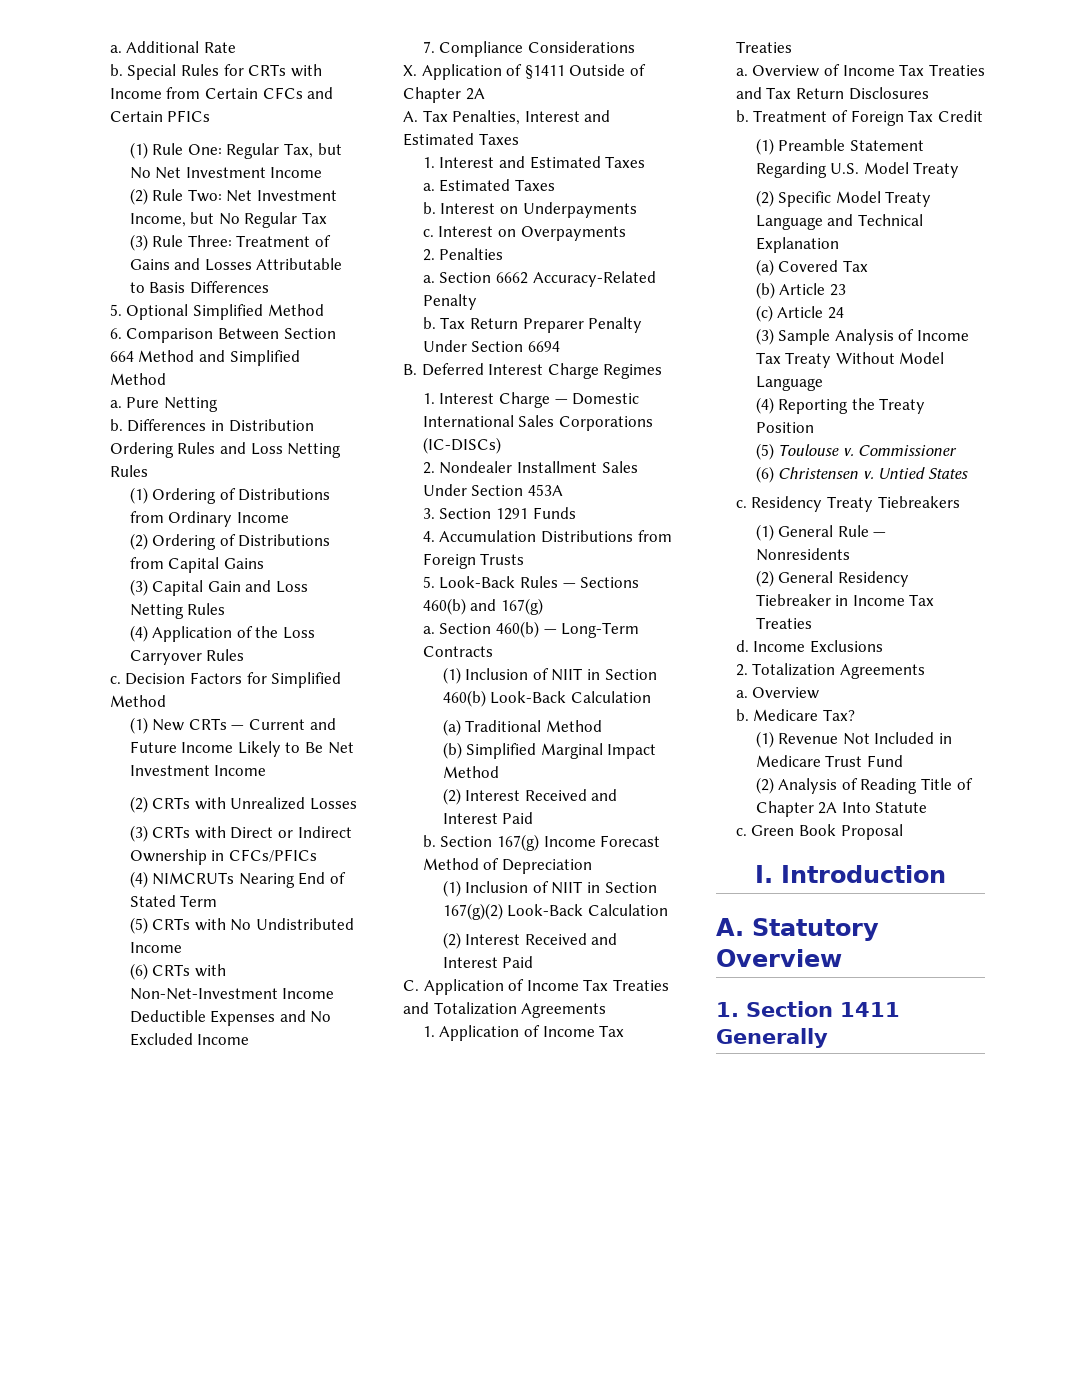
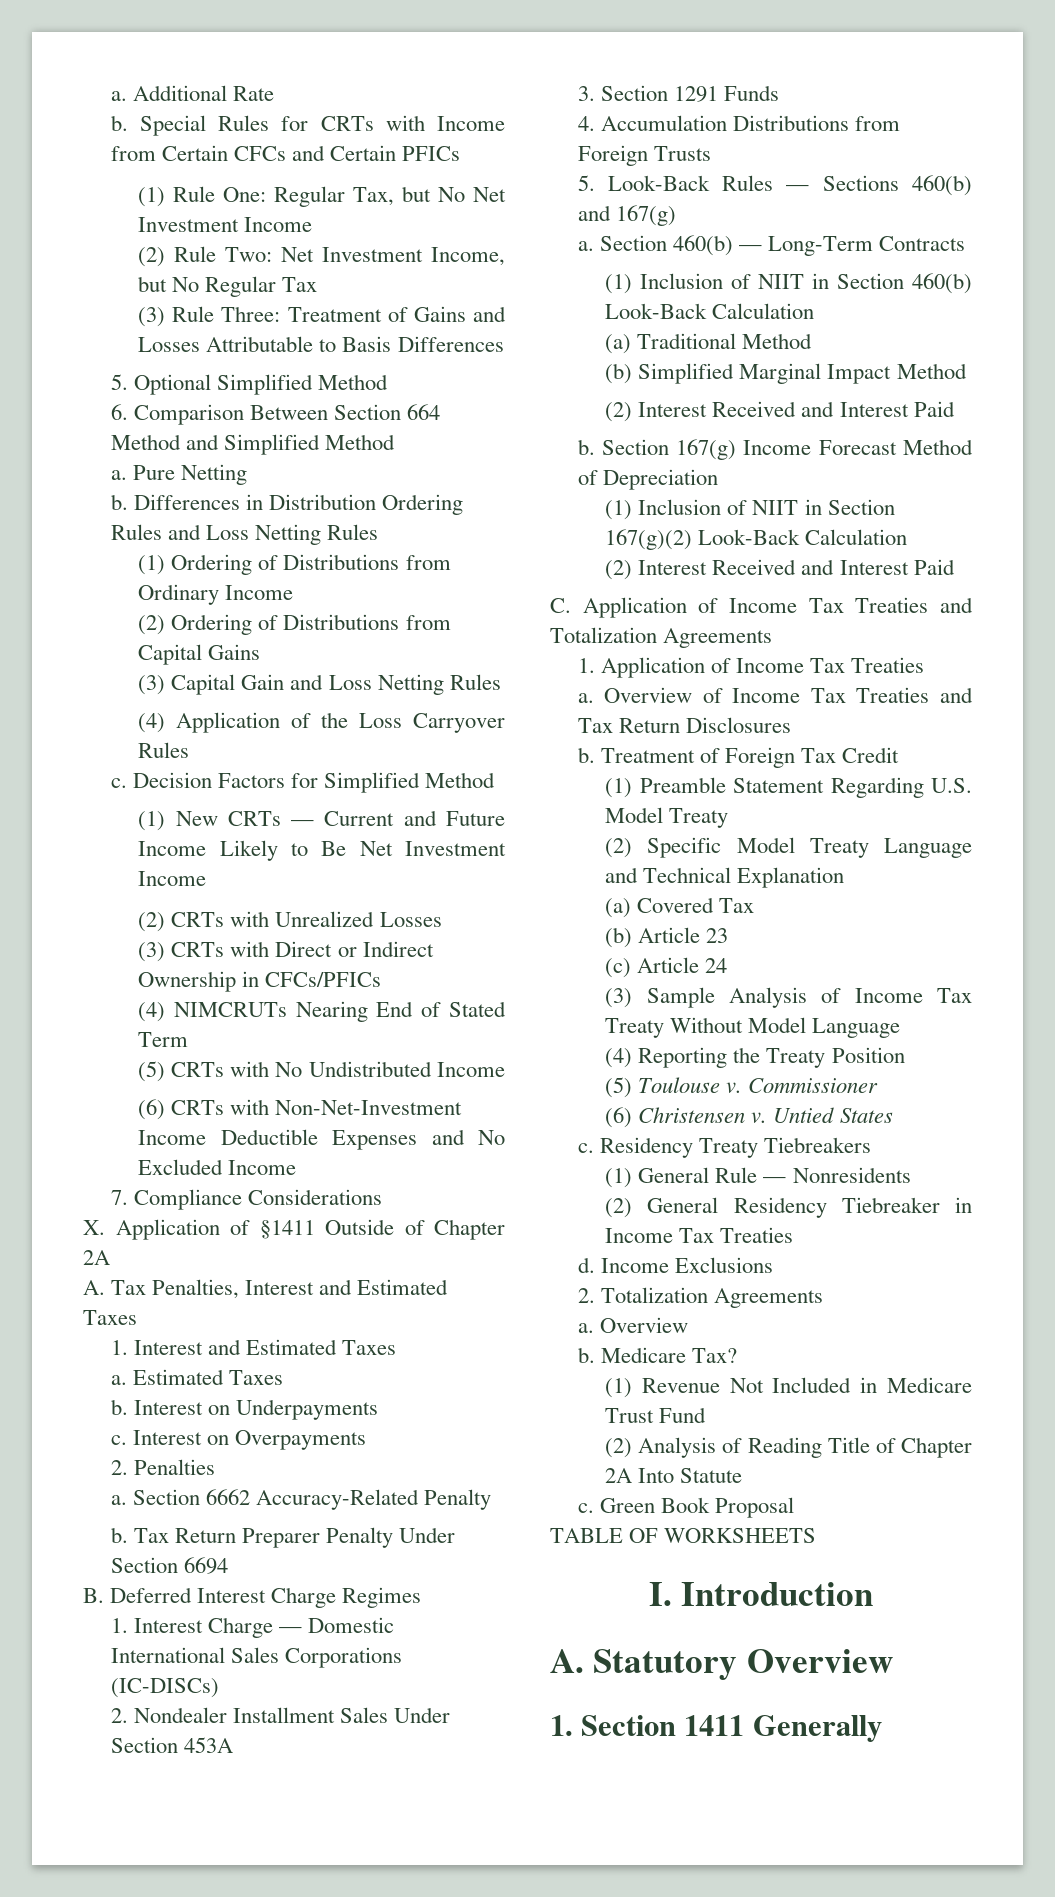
+ TABLE OF WORKSHEETS

